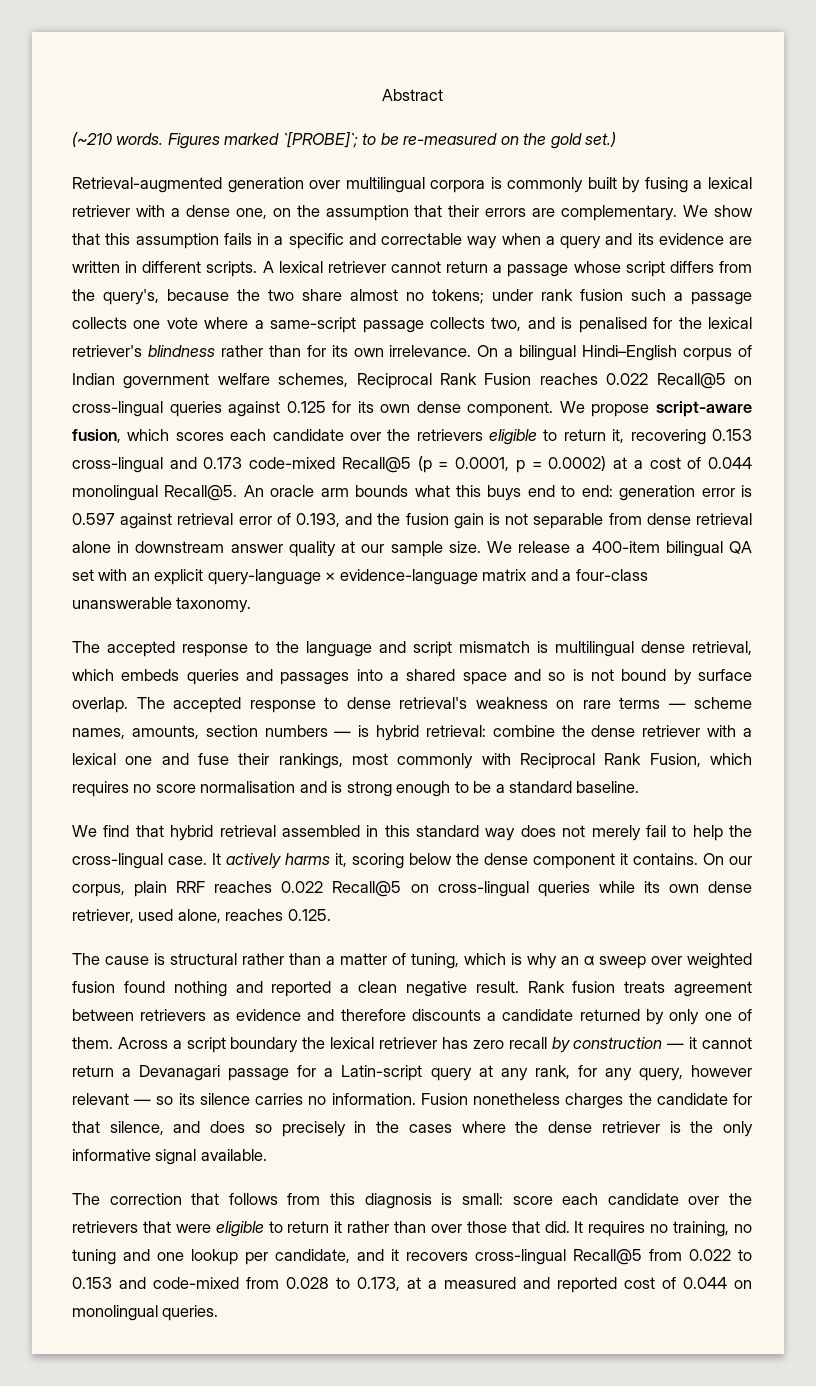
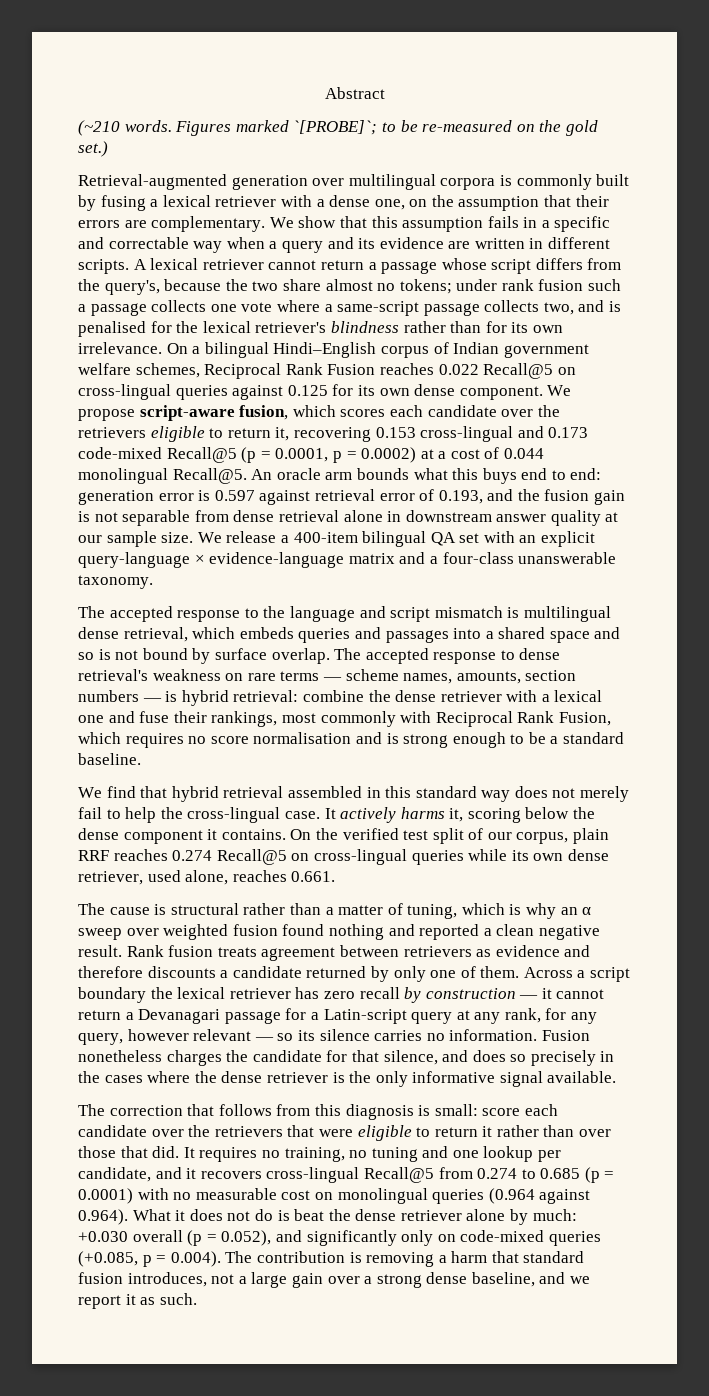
- On our corpus, plain RRF reaches 0.022 Recall@5 on cross-lingual queries while its own dense retriever, used alone, reaches 0.125.
+ On the verified test split of our corpus, plain RRF reaches 0.274 Recall@5 on cross-lingual queries while its own dense retriever, used alone, reaches 0.661.
- It requires no training, no tuning and one lookup per candidate, and it recovers cross-lingual Recall@5 from 0.022 to 0.153 and code-mixed from 0.028 to 0.173, at a measured and reported cost of 0.044 on monolingual queries.
+ It requires no training, no tuning and one lookup per candidate, and it recovers cross-lingual Recall@5 from 0.274 to 0.685 (p = 0.0001) with no measurable cost on monolingual queries (0.964 against 0.964). What it does not do is beat the dense retriever alone by much: +0.030 overall (p = 0.052), and significantly only on code-mixed queries (+0.085, p = 0.004). The contribution is removing a harm that standard fusion introduces, not a large gain over a strong dense baseline, and we report it as such.

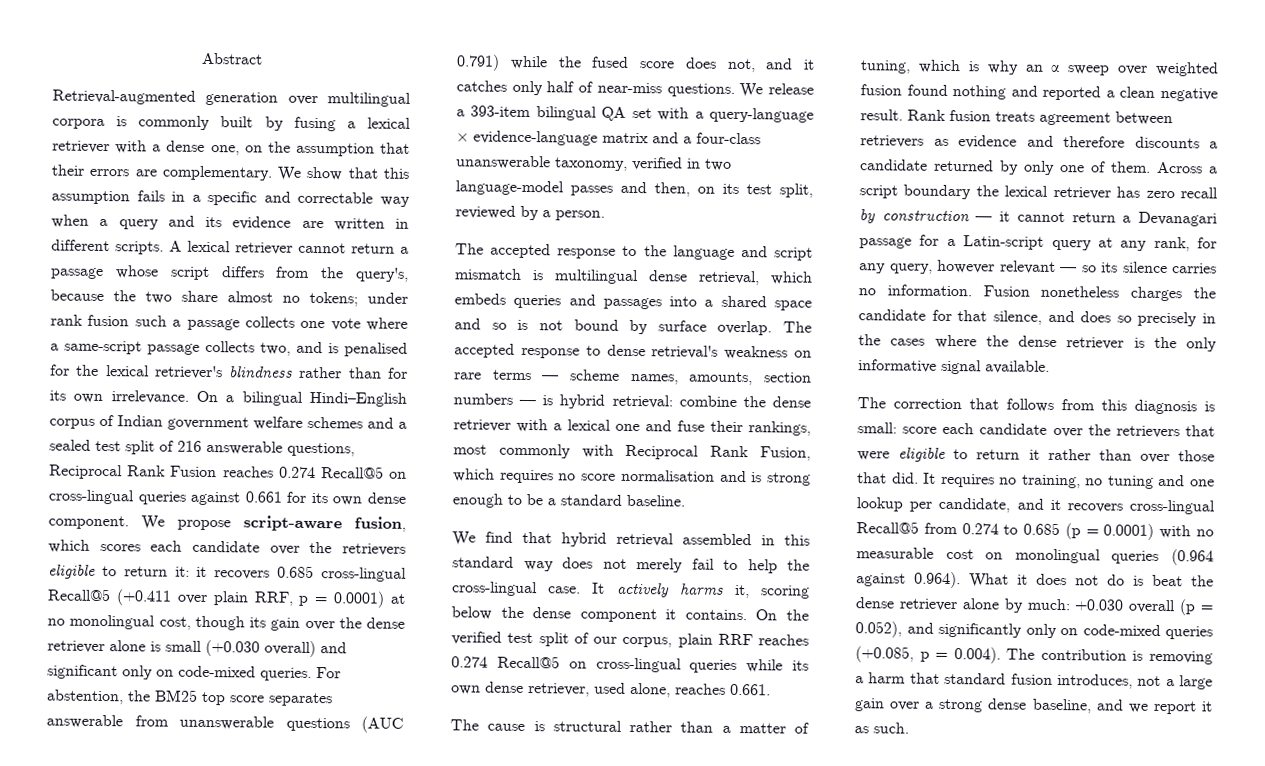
- (~210 words. Figures marked `[PROBE]`; to be re-measured on the gold set.)
- On a bilingual Hindi–English corpus of Indian government welfare schemes, Reciprocal Rank Fusion reaches 0.022 Recall@5 on cross-lingual queries against 0.125 for its own dense component.
+ On a bilingual Hindi–English corpus of Indian government welfare schemes and a sealed test split of 216 answerable questions, Reciprocal Rank Fusion reaches 0.274 Recall@5 on cross-lingual queries against 0.661 for its own dense component.
- We propose script-aware fusion, which scores each candidate over the retrievers eligible to return it, recovering 0.153 cross-lingual and 0.173 code-mixed Recall@5 (p = 0.0001, p = 0.0002) at a cost of 0.044 monolingual Recall@5. An oracle arm bounds what this buys end to end: generation error is 0.597 against retrieval error of 0.193, and the fusion gain is not separable from dense retrieval alone in downstream answer quality at our sample size.
+ We propose script-aware fusion, which scores each candidate over the retrievers eligible to return it: it recovers 0.685 cross-lingual Recall@5 (+0.411 over plain RRF, p = 0.0001) at no monolingual cost, though its gain over the dense retriever alone is small (+0.030 overall) and significant only on code-mixed queries. For abstention, the BM25 top score separates answerable from unanswerable questions (AUC 0.791) while the fused score does not, and it catches only half of near-miss questions.
- We release a 400-item bilingual QA set with an explicit query-language × evidence-language matrix and a four-class unanswerable taxonomy.
+ We release a 393-item bilingual QA set with a query-language × evidence-language matrix and a four-class unanswerable taxonomy, verified in two language-model passes and then, on its test split, reviewed by a person.

